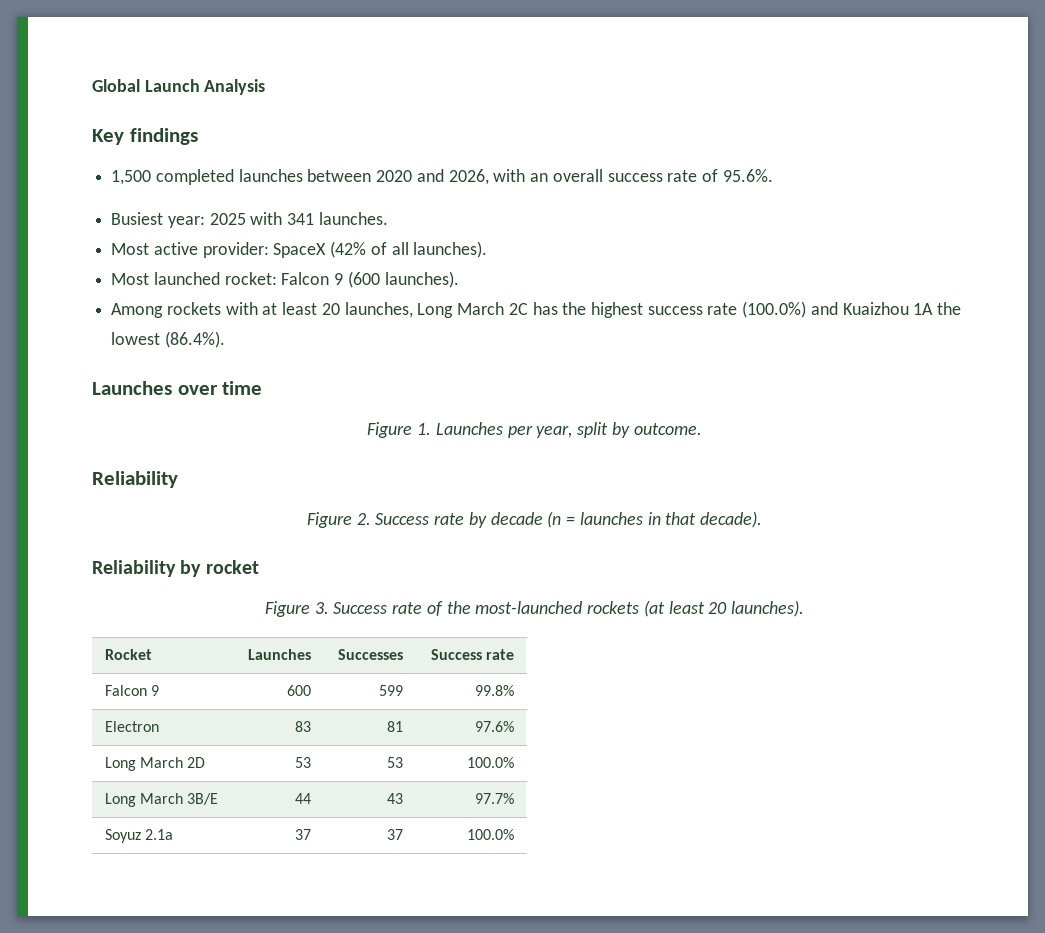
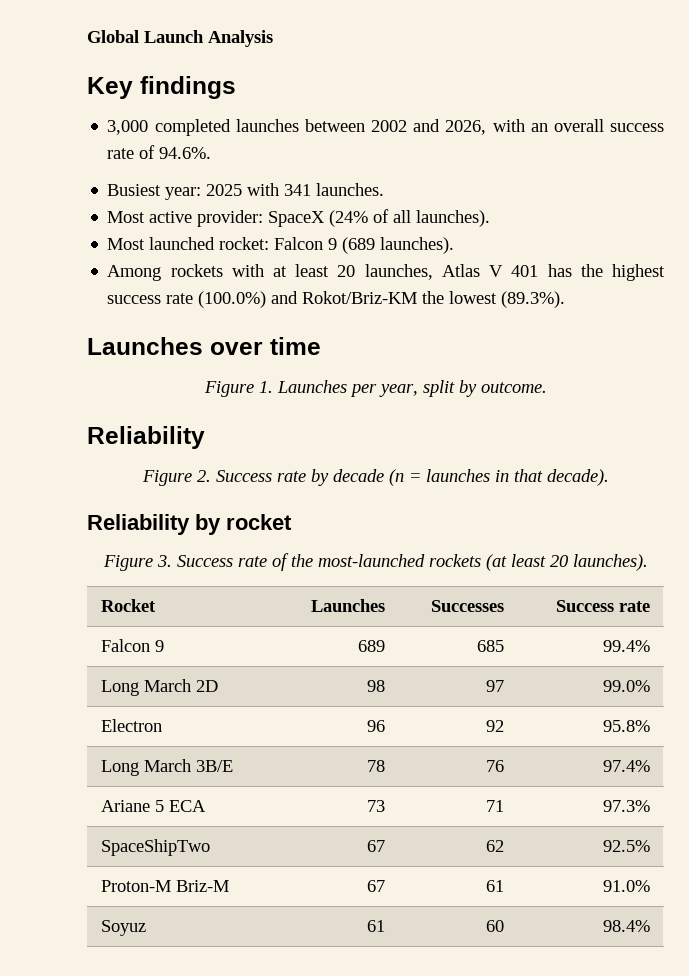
- 1,500 completed launches between 2020 and 2026, with an overall success rate of 95.6%.
+ 3,000 completed launches between 2002 and 2026, with an overall success rate of 94.6%.
- Most active provider: SpaceX (42% of all launches).
+ Most active provider: SpaceX (24% of all launches).
- Most launched rocket: Falcon 9 (600 launches).
+ Most launched rocket: Falcon 9 (689 launches).
- Among rockets with at least 20 launches, Long March 2C has the highest success rate (100.0%) and Kuaizhou 1A the lowest (86.4%).
+ Among rockets with at least 20 launches, Atlas V 401 has the highest success rate (100.0%) and Rokot/Briz-KM the lowest (89.3%).
- Falcon 9 | 600 | 599 | 99.8%
- Electron | 83 | 81 | 97.6%
- Long March 2D | 53 | 53 | 100.0%
- Long March 3B/E | 44 | 43 | 97.7%
- Soyuz 2.1a | 37 | 37 | 100.0%
+ Falcon 9 | 689 | 685 | 99.4%
+ Long March 2D | 98 | 97 | 99.0%
+ Electron | 96 | 92 | 95.8%
+ Long March 3B/E | 78 | 76 | 97.4%
+ Ariane 5 ECA | 73 | 71 | 97.3%
+ SpaceShipTwo | 67 | 62 | 92.5%
+ Proton-M Briz-M | 67 | 61 | 91.0%
+ Soyuz | 61 | 60 | 98.4%

